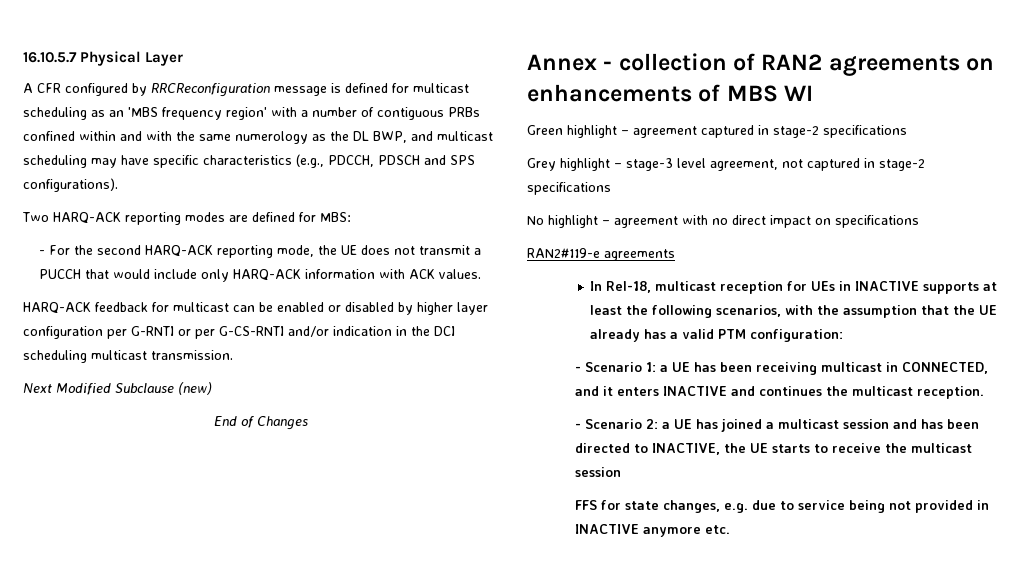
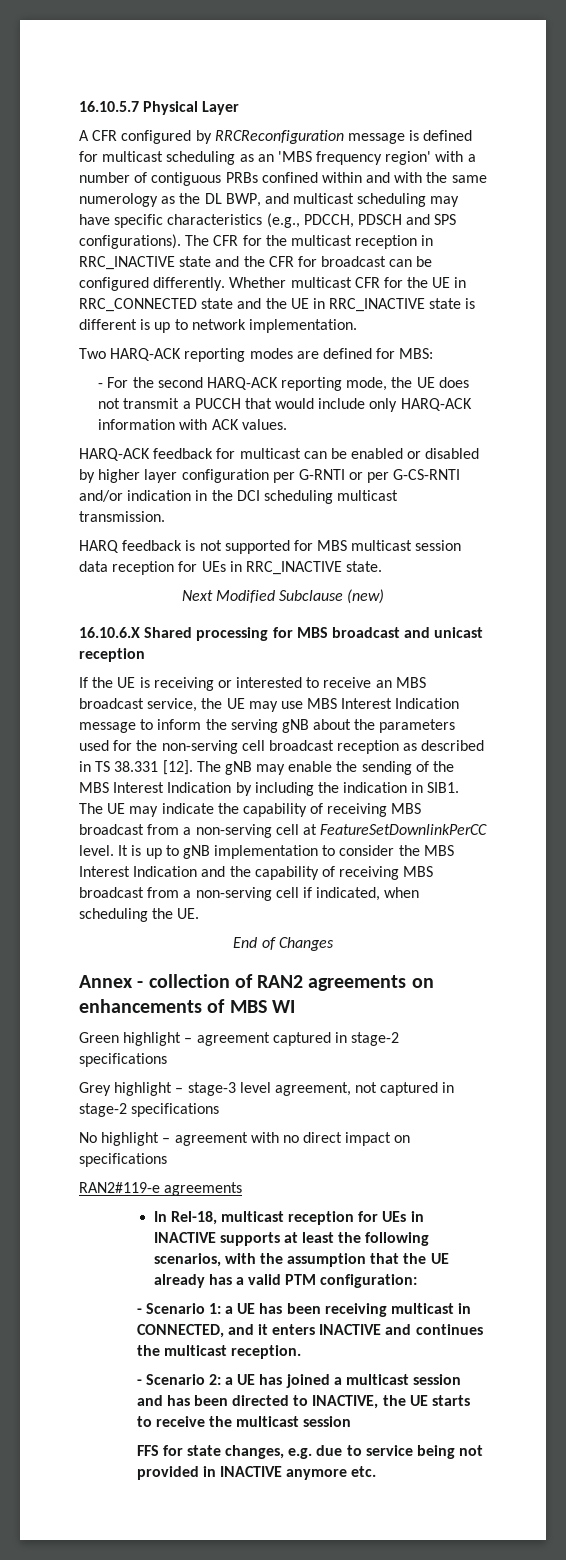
+ The CFR for the multicast reception in RRC_INACTIVE state and the CFR for broadcast can be configured differently. Whether multicast CFR for the UE in RRC_CONNECTED state and the UE in RRC_INACTIVE state is different is up to network implementation.
+ HARQ feedback is not supported for MBS multicast session data reception for UEs in RRC_INACTIVE state.
  Next Modified Subclause (new)
+ 16.10.6.X Shared processing for MBS broadcast and unicast reception
+ If the UE is receiving or interested to receive an MBS broadcast service, the UE may use MBS Interest Indication message to inform the serving gNB about the parameters used for the non-serving cell broadcast reception as described in TS 38.331 [12]. The gNB may enable the sending of the MBS Interest Indication by including the indication in SIB1. The UE may indicate the capability of receiving MBS broadcast from a non-serving cell at FeatureSetDownlinkPerCC level. It is up to gNB implementation to consider the MBS Interest Indication and the capability of receiving MBS broadcast from a non-serving cell if indicated, when scheduling the UE.

